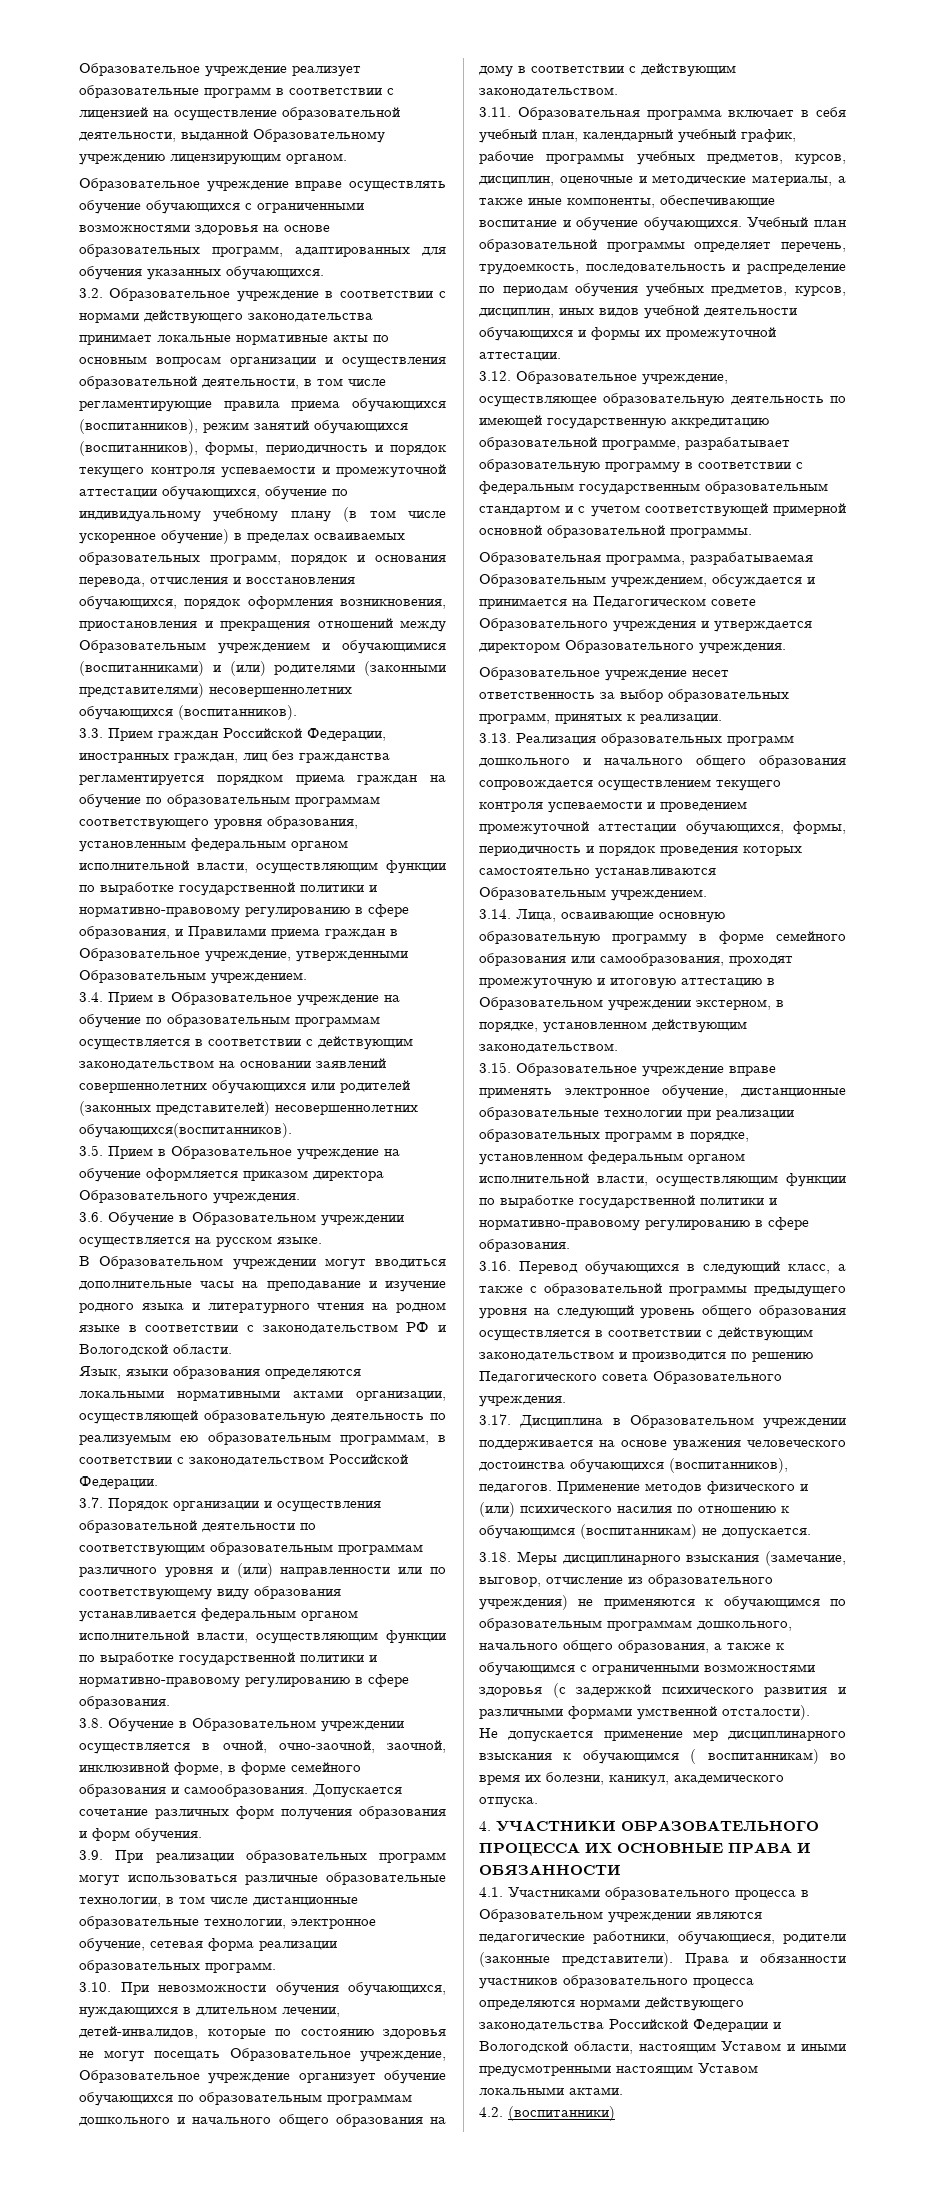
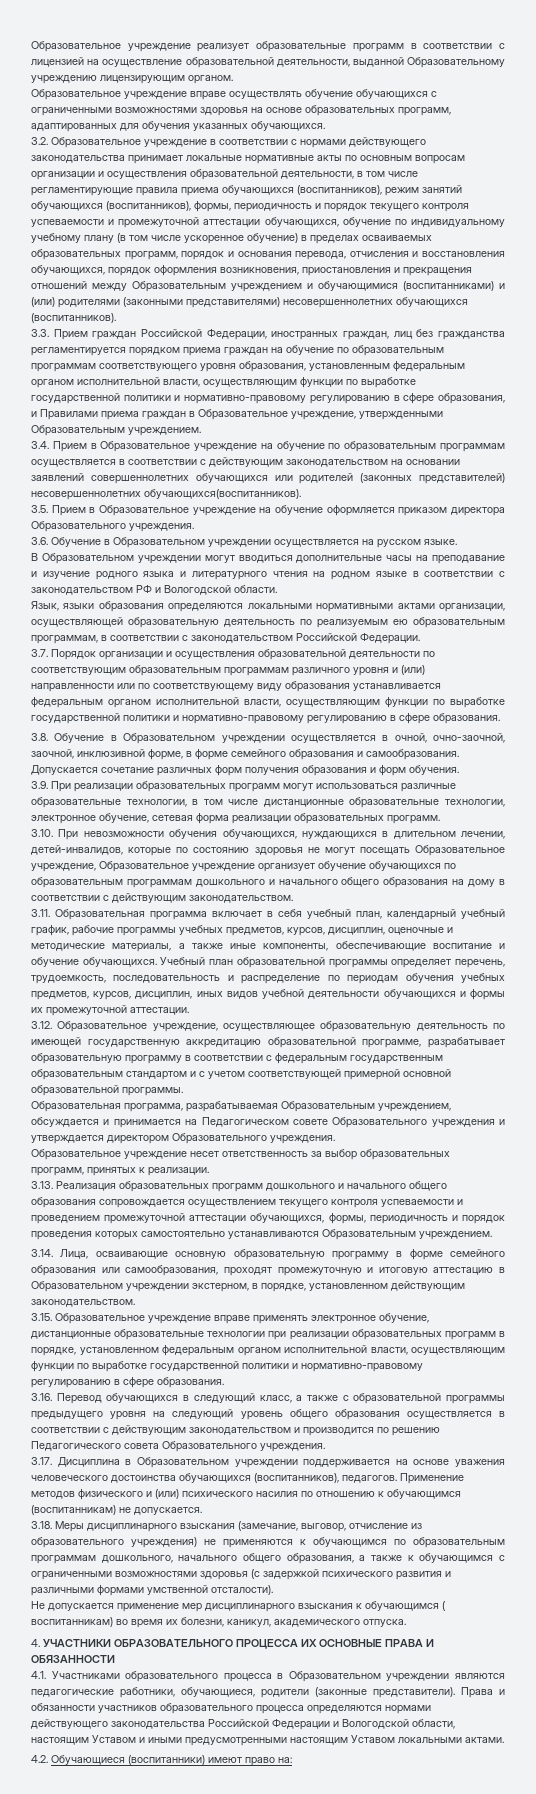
- 4.2. (воспитанники)
+ 4.2. Обучающиеся (воспитанники) имеют право на:

